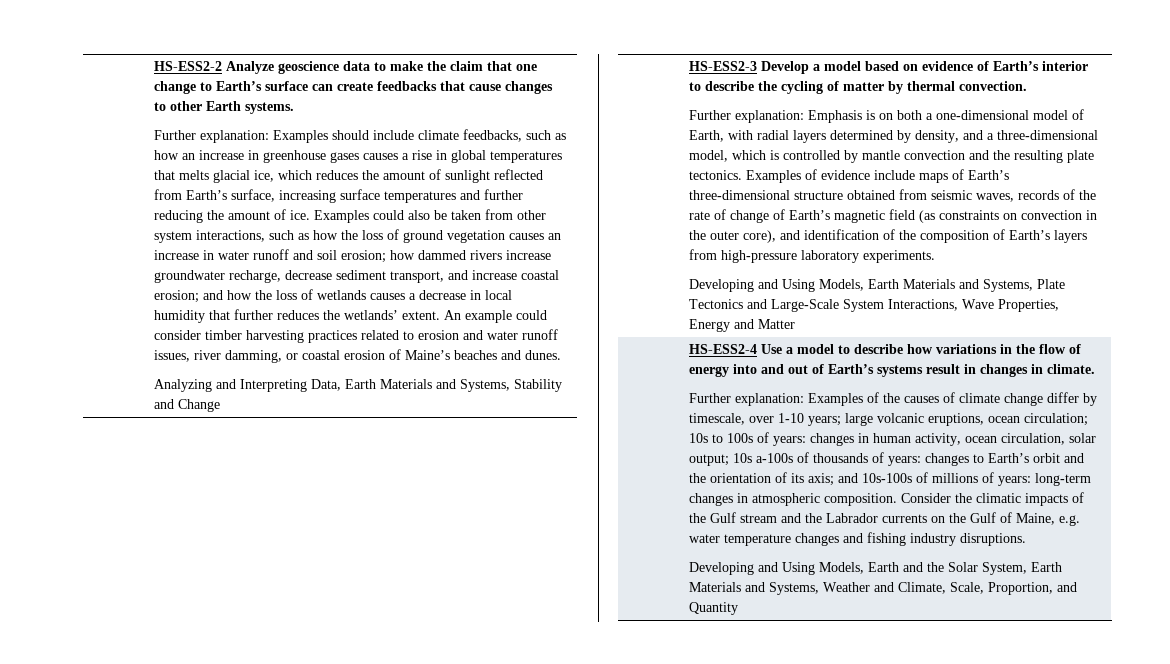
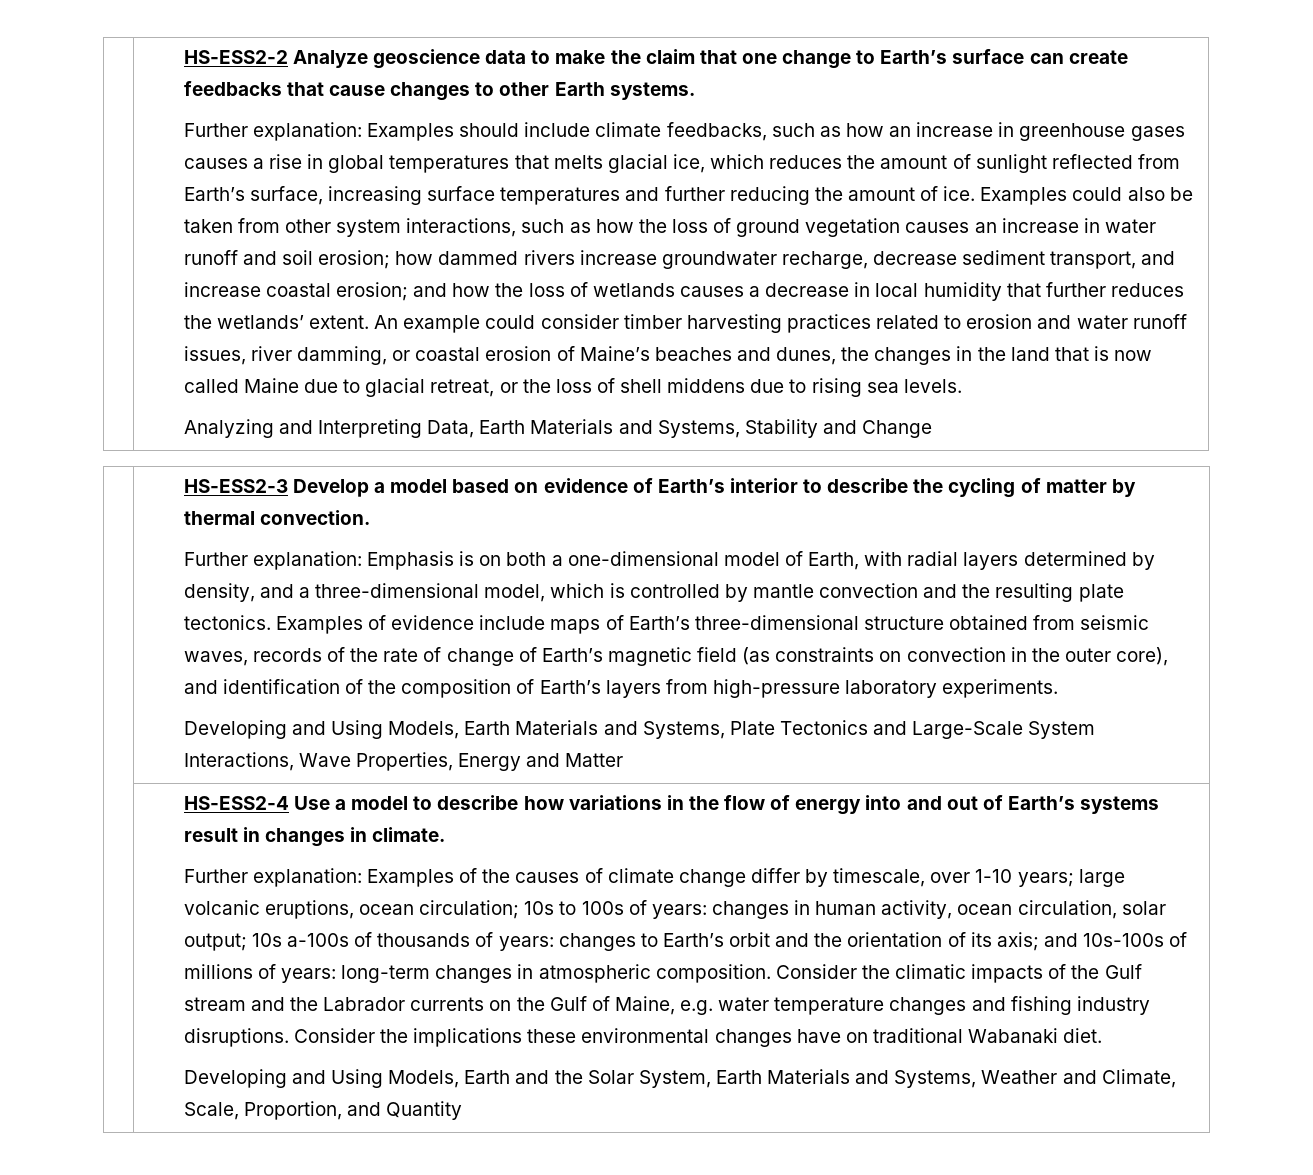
- An example could consider timber harvesting practices related to erosion and water runoff issues, river damming, or coastal erosion of Maine’s beaches and dunes.
+ An example could consider timber harvesting practices related to erosion and water runoff issues, river damming, or coastal erosion of Maine’s beaches and dunes, the changes in the land that is now called Maine due to glacial retreat, or the loss of shell middens due to rising sea levels.
+ Consider the implications these environmental changes have on traditional Wabanaki diet.

